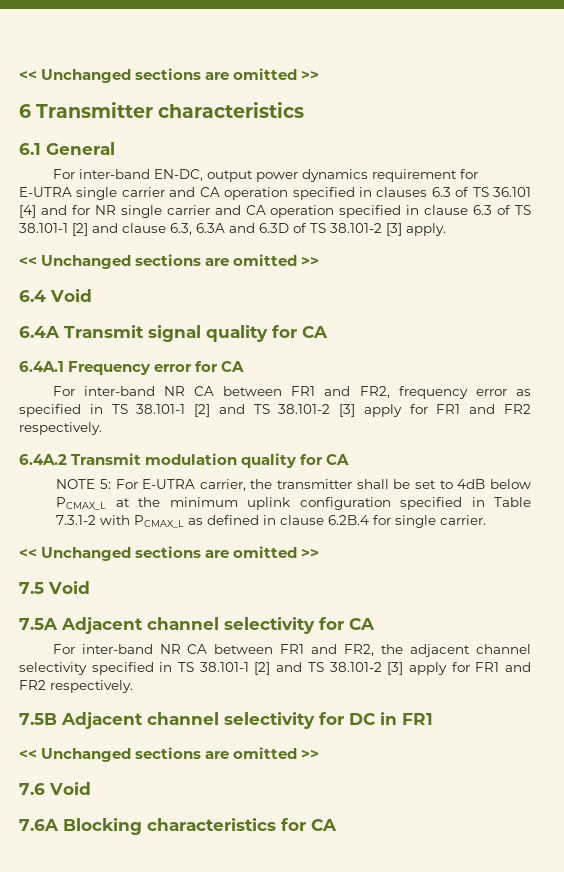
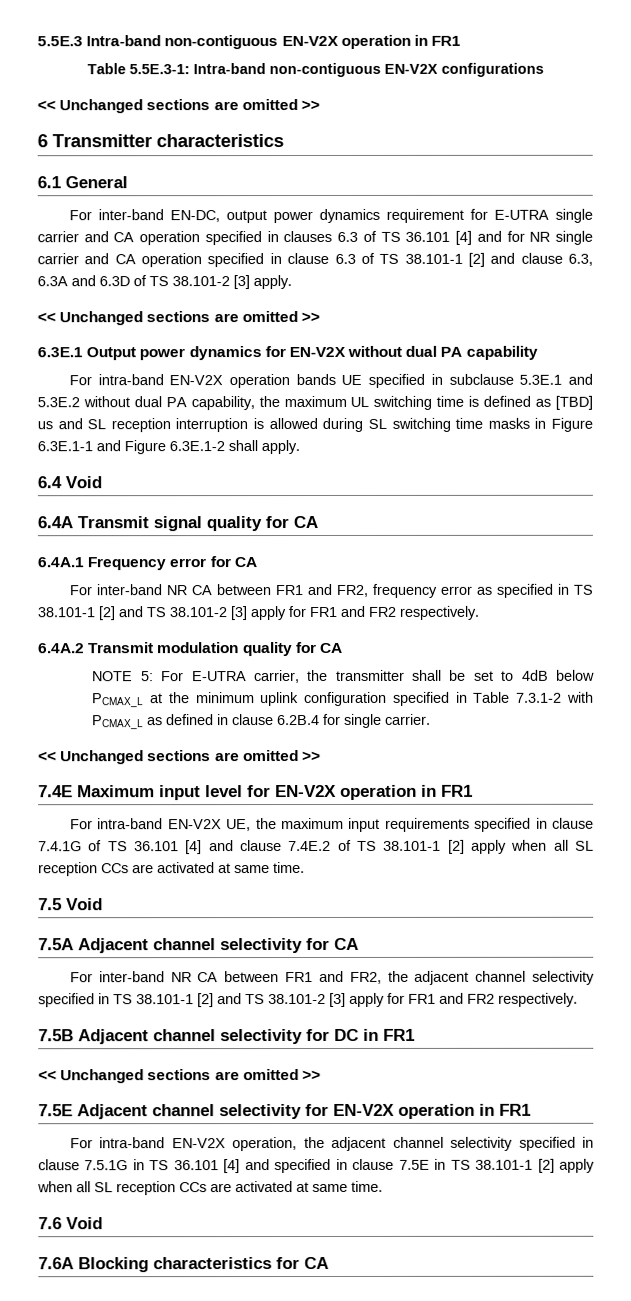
+ 5.5E.3 Intra-band non-contiguous EN-V2X operation in FR1
+ Table 5.5E.3-1: Intra-band non-contiguous EN-V2X configurations
+ 6.3E.1 Output power dynamics for EN-V2X without dual PA capability
+ For intra-band EN-V2X operation bands UE specified in subclause 5.3E.1 and 5.3E.2 without dual PA capability, the maximum UL switching time is defined as [TBD] us and SL reception interruption is allowed during SL switching time masks in Figure 6.3E.1-1 and Figure 6.3E.1-2 shall apply.
+ 7.4E Maximum input level for EN-V2X operation in FR1
+ For intra-band EN-V2X UE, the maximum input requirements specified in clause 7.4.1G of TS 36.101 [4] and clause 7.4E.2 of TS 38.101-1 [2] apply when all SL reception CCs are activated at same time.
+ 7.5E Adjacent channel selectivity for EN-V2X operation in FR1
+ For intra-band EN-V2X operation, the adjacent channel selectivity specified in clause 7.5.1G in TS 36.101 [4] and specified in clause 7.5E in TS 38.101-1 [2] apply when all SL reception CCs are activated at same time.

